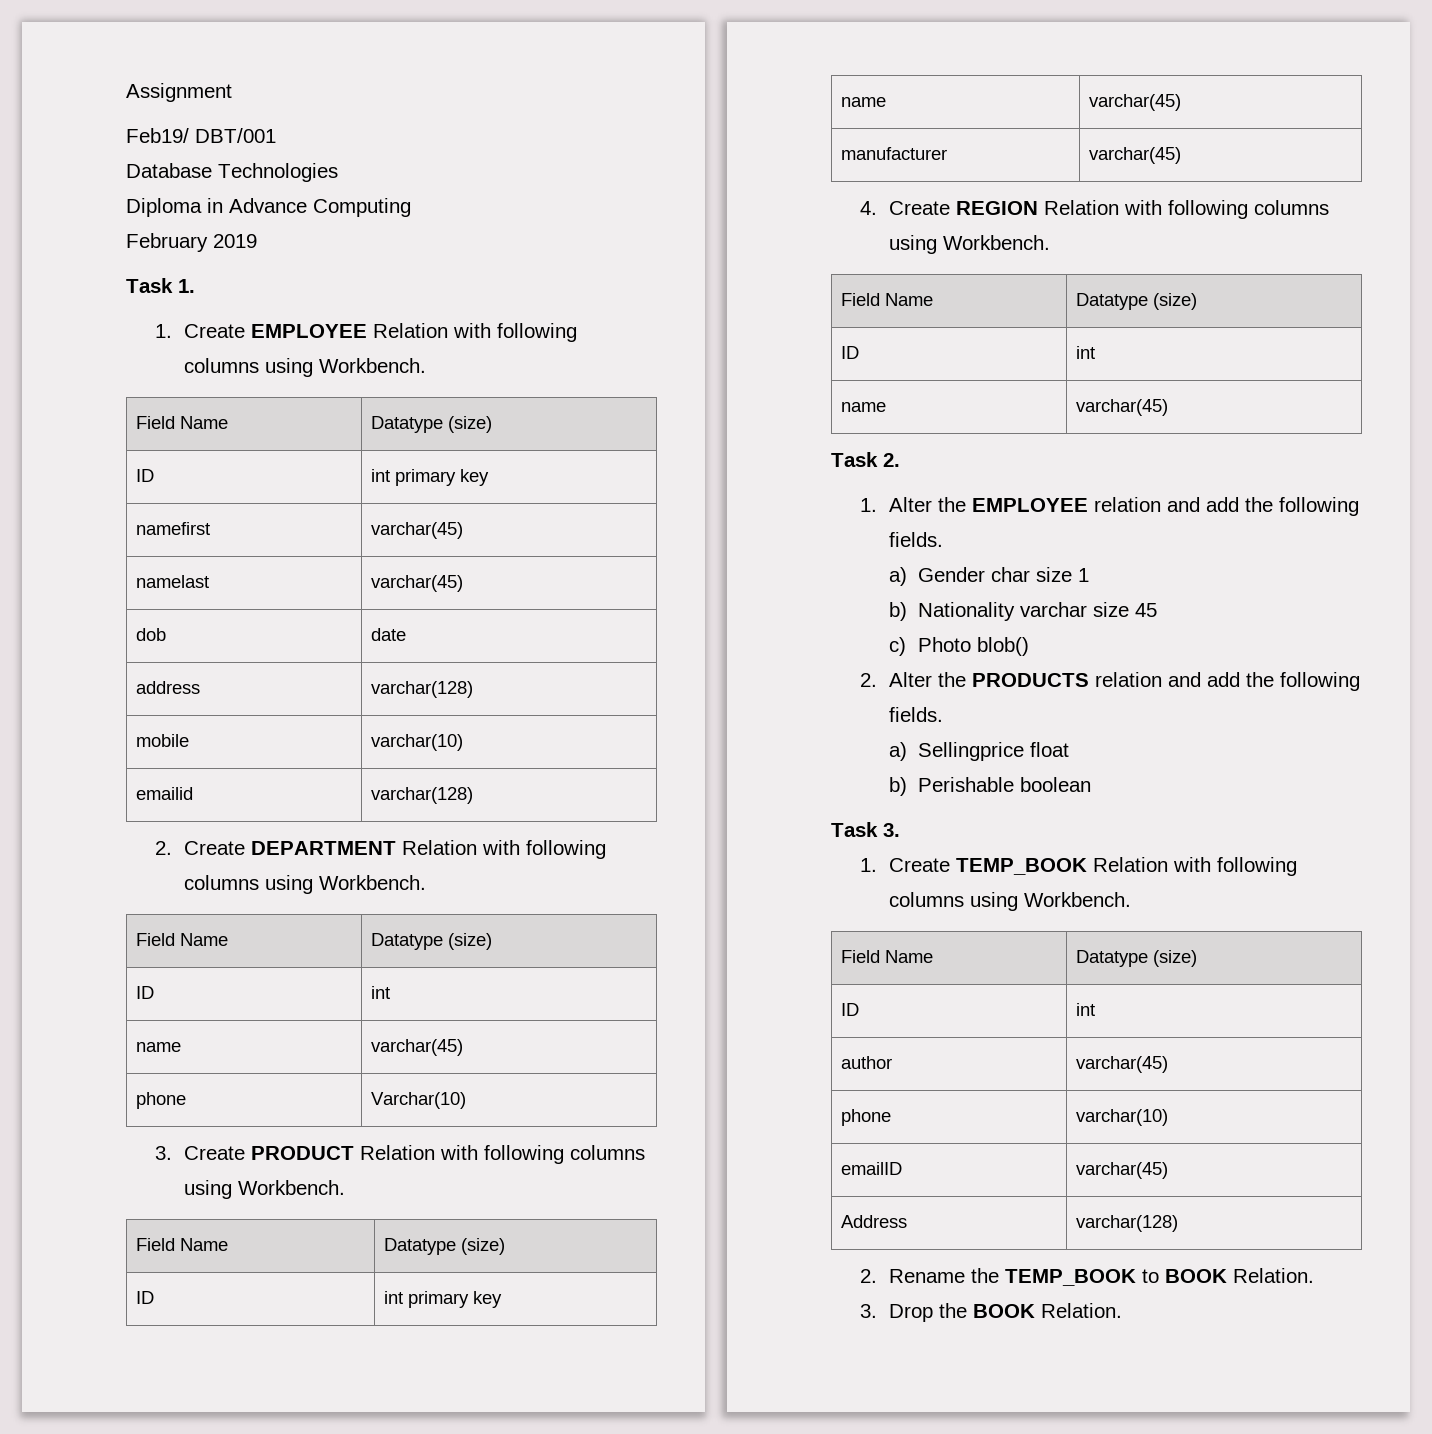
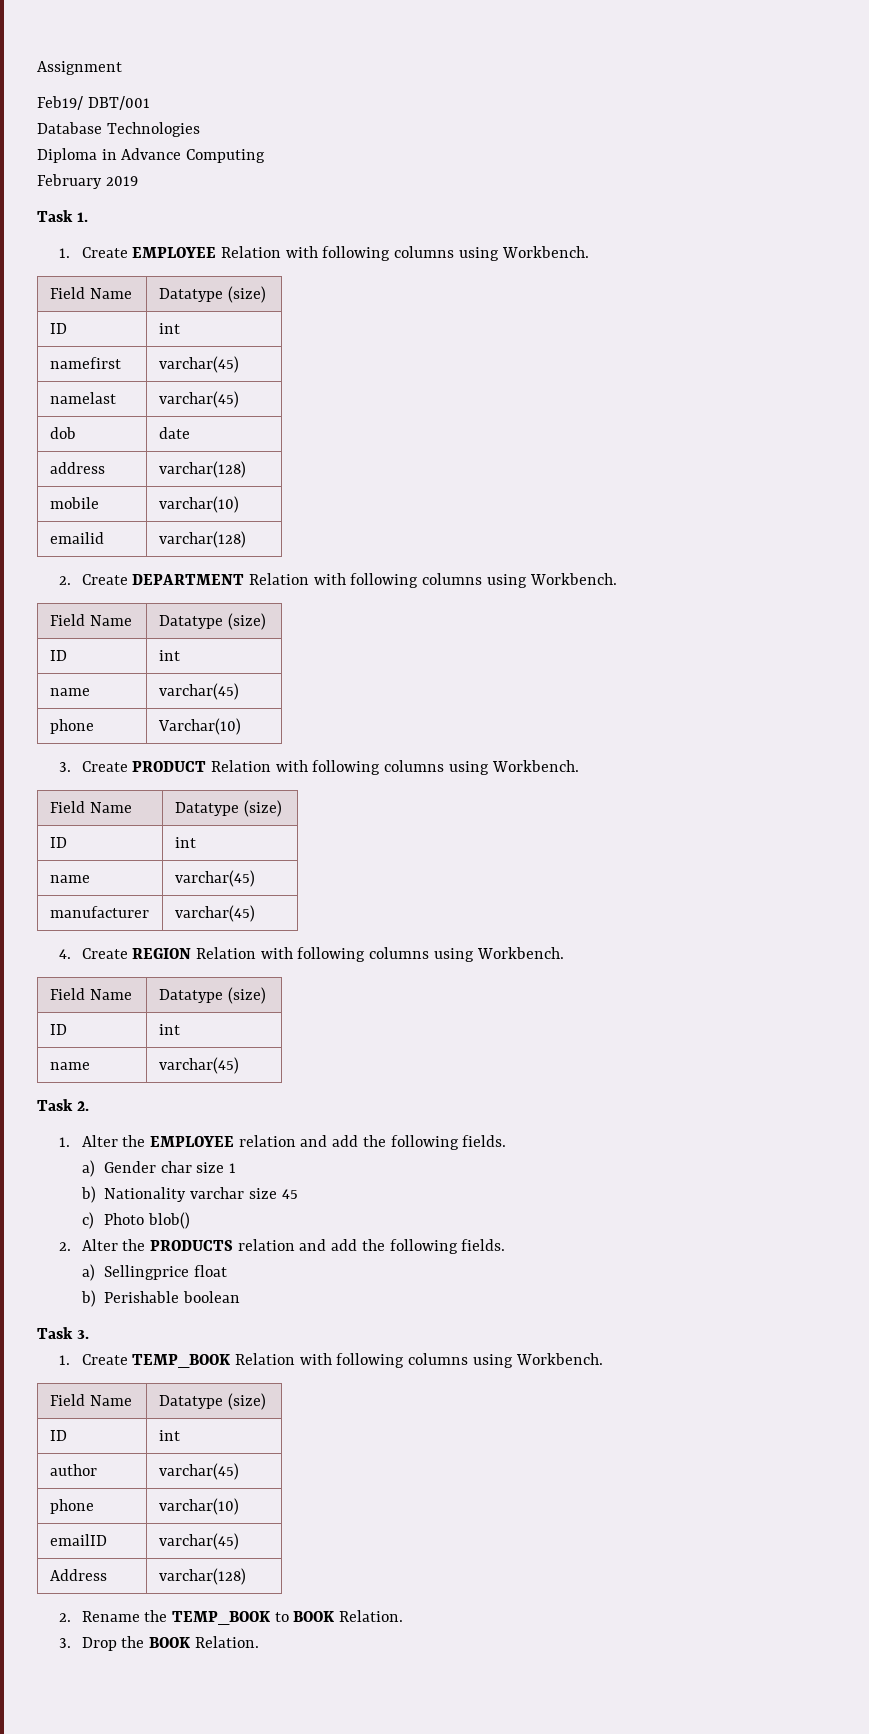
  1. Create EMPLOYEE Relation with following columns using Workbench.
  Field Name | Datatype (size)
- ID | int primary key
+ ID | int
  3. Create PRODUCT Relation with following columns using Workbench.
  Field Name | Datatype (size)
- ID | int primary key
+ ID | int

